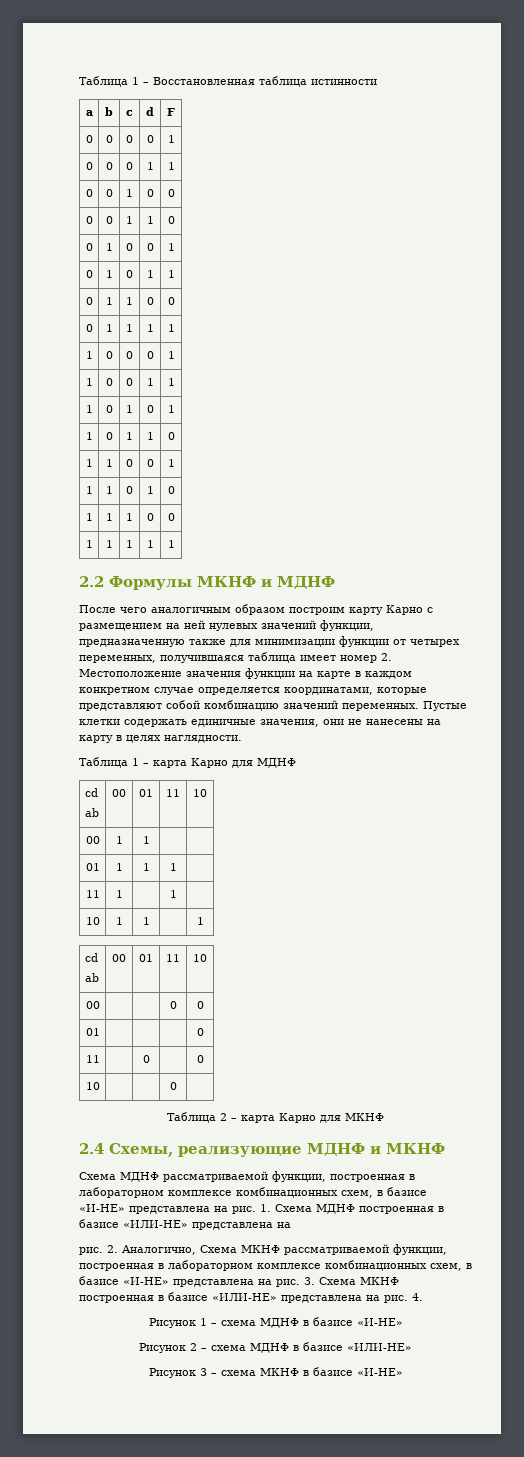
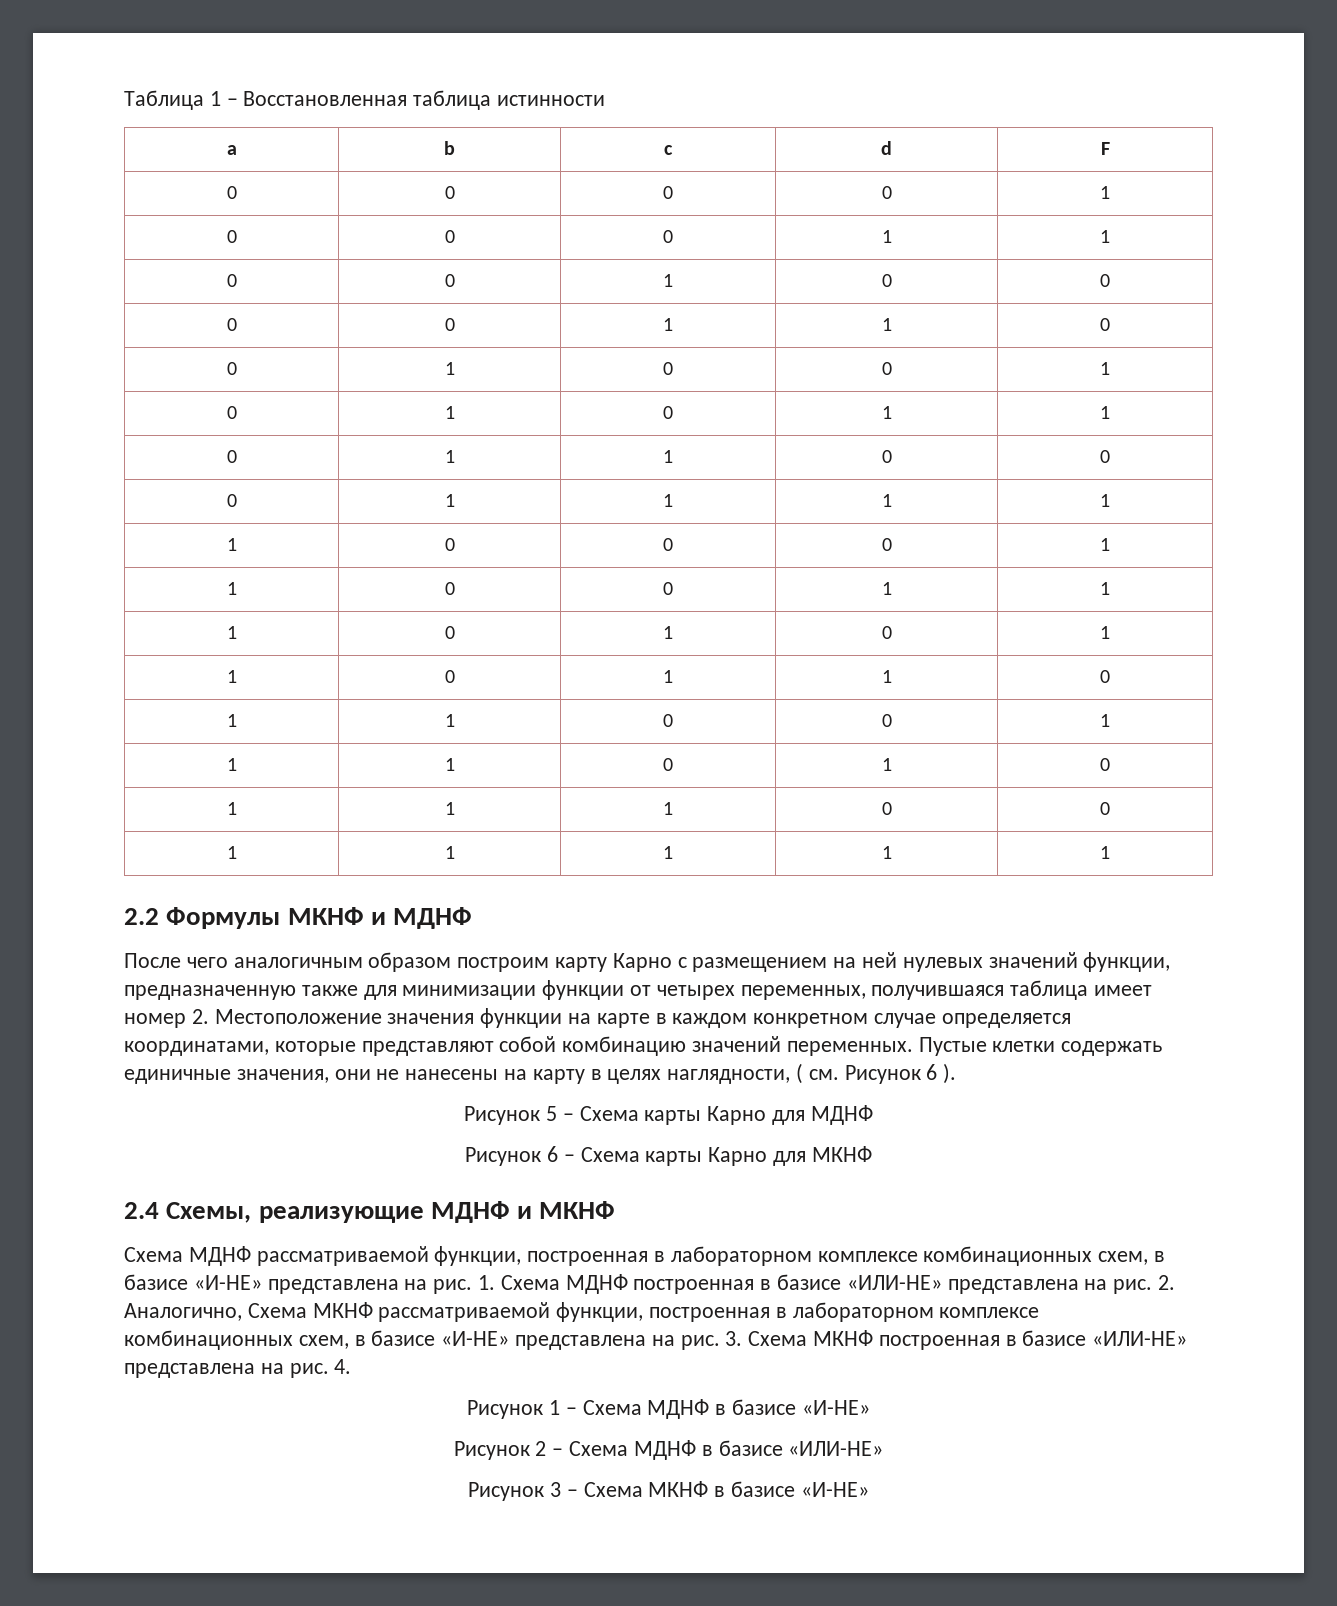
- Пустые клетки содержать единичные значения, они не нанесены на карту в целях наглядности.
- Таблица 1 – карта Карно для МДНФ
- cd
- ab | 00 | 01 | 11 | 10
- 00 | 1 | 1 | |
- 01 | 1 | 1 | 1 |
- 11 | 1 | | 1 |
- 10 | 1 | 1 | | 1
- cd
- ab | 00 | 01 | 11 | 10
- 00 | | | 0 | 0
- 01 | | | | 0
- 11 | | 0 | | 0
- 10 | | | 0 |
- Таблица 2 – карта Карно для МКНФ
+ Пустые клетки содержать единичные значения, они не нанесены на карту в целях наглядности, ( см. Рисунок 6 ).
+ Рисунок 5 – Схема карты Карно для МДНФ
+ Рисунок 6 – Схема карты Карно для МКНФ
- 1. Схема МДНФ построенная в базисе «ИЛИ-НЕ» представлена на
- рис.
+ 1. Схема МДНФ построенная в базисе «ИЛИ-НЕ» представлена на рис.
- Рисунок 1 – схема МДНФ в базисе «И-НЕ»
+ Рисунок 1 – Схема МДНФ в базисе «И-НЕ»
- Рисунок 2 – схема МДНФ в базисе «ИЛИ-НЕ»
+ Рисунок 2 – Схема МДНФ в базисе «ИЛИ-НЕ»
- Рисунок 3 – схема МКНФ в базисе «И-НЕ»
+ Рисунок 3 – Схема МКНФ в базисе «И-НЕ»

